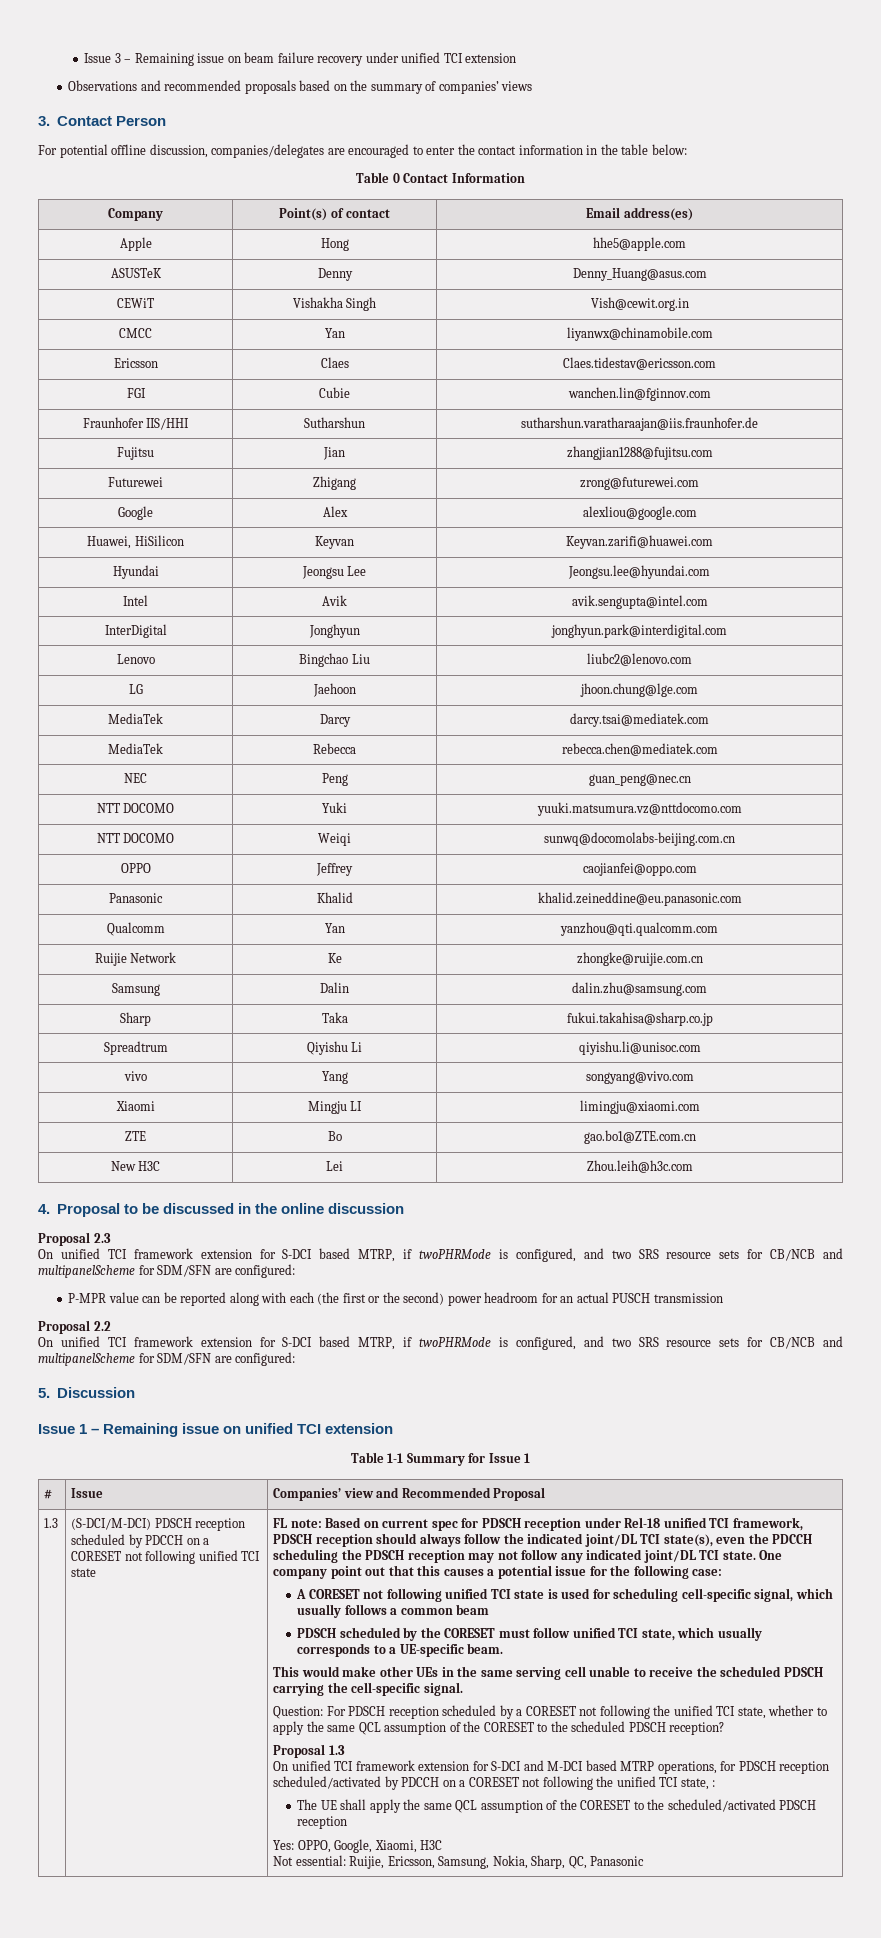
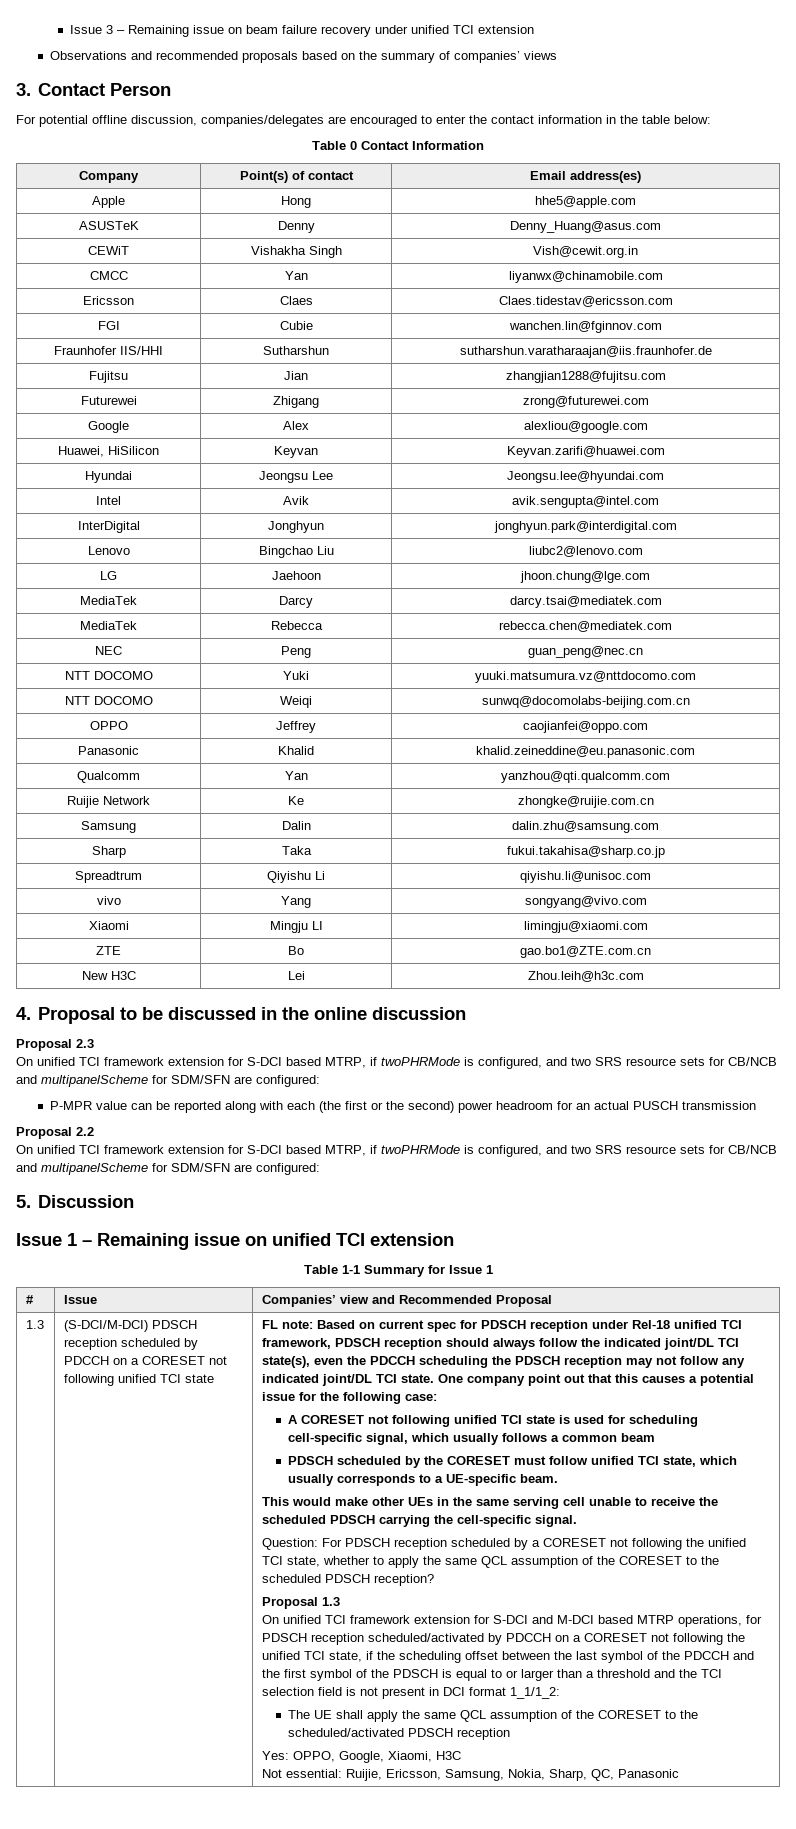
- On unified TCI framework extension for S-DCI and M-DCI based MTRP operations, for PDSCH reception scheduled/activated by PDCCH on a CORESET not following the unified TCI state, :
+ On unified TCI framework extension for S-DCI and M-DCI based MTRP operations, for PDSCH reception scheduled/activated by PDCCH on a CORESET not following the unified TCI state, if the scheduling offset between the last symbol of the PDCCH and the first symbol of the PDSCH is equal to or larger than a threshold and the TCI selection field is not present in DCI format 1_1/1_2:

